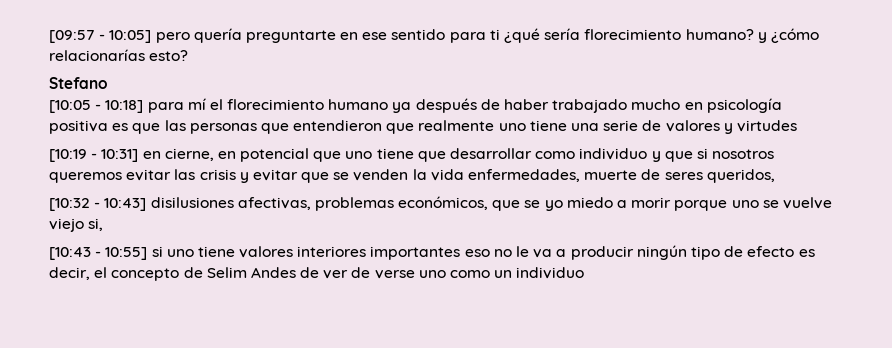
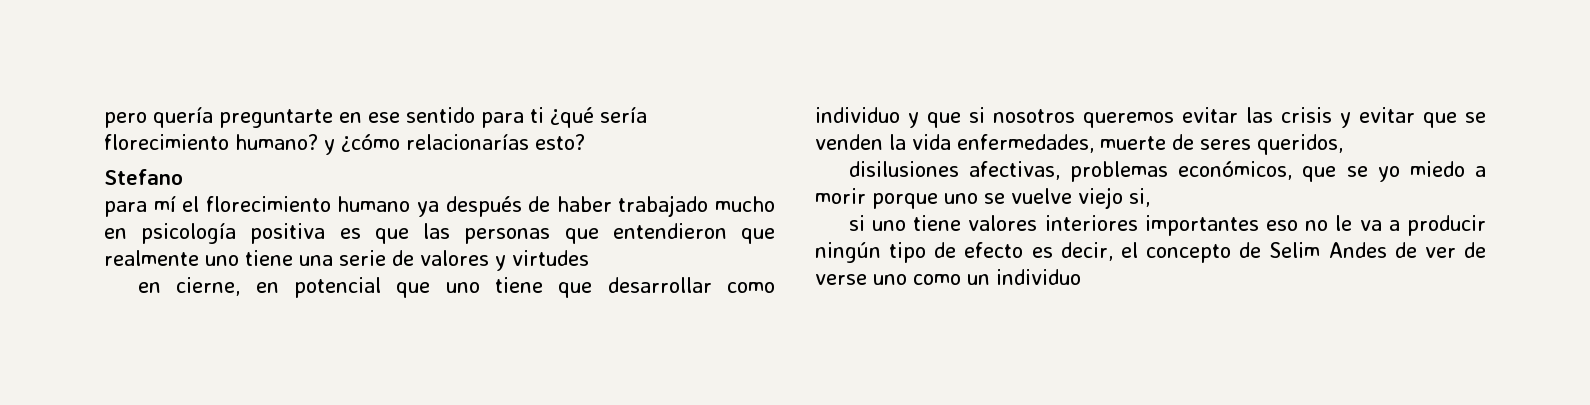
- [09:57 - 10:05] pero quería preguntarte en ese sentido para ti ¿qué sería florecimiento humano? y ¿cómo relacionarías esto?
+ pero quería preguntarte en ese sentido para ti ¿qué sería florecimiento humano? y ¿cómo relacionarías esto?
- [10:05 - 10:18] para mí el florecimiento humano ya después de haber trabajado mucho en psicología positiva es que las personas que entendieron que realmente uno tiene una serie de valores y virtudes
+ para mí el florecimiento humano ya después de haber trabajado mucho en psicología positiva es que las personas que entendieron que realmente uno tiene una serie de valores y virtudes
- [10:19 - 10:31] en cierne, en potencial que uno tiene que desarrollar como individuo y que si nosotros queremos evitar las crisis y evitar que se venden la vida enfermedades, muerte de seres queridos,
+ en cierne, en potencial que uno tiene que desarrollar como individuo y que si nosotros queremos evitar las crisis y evitar que se venden la vida enfermedades, muerte de seres queridos,
- [10:32 - 10:43] disilusiones afectivas, problemas económicos, que se yo miedo a morir porque uno se vuelve viejo si,
+ disilusiones afectivas, problemas económicos, que se yo miedo a morir porque uno se vuelve viejo si,
- [10:43 - 10:55] si uno tiene valores interiores importantes eso no le va a producir ningún tipo de efecto es decir, el concepto de Selim Andes de ver de verse uno como un individuo
+ si uno tiene valores interiores importantes eso no le va a producir ningún tipo de efecto es decir, el concepto de Selim Andes de ver de verse uno como un individuo

